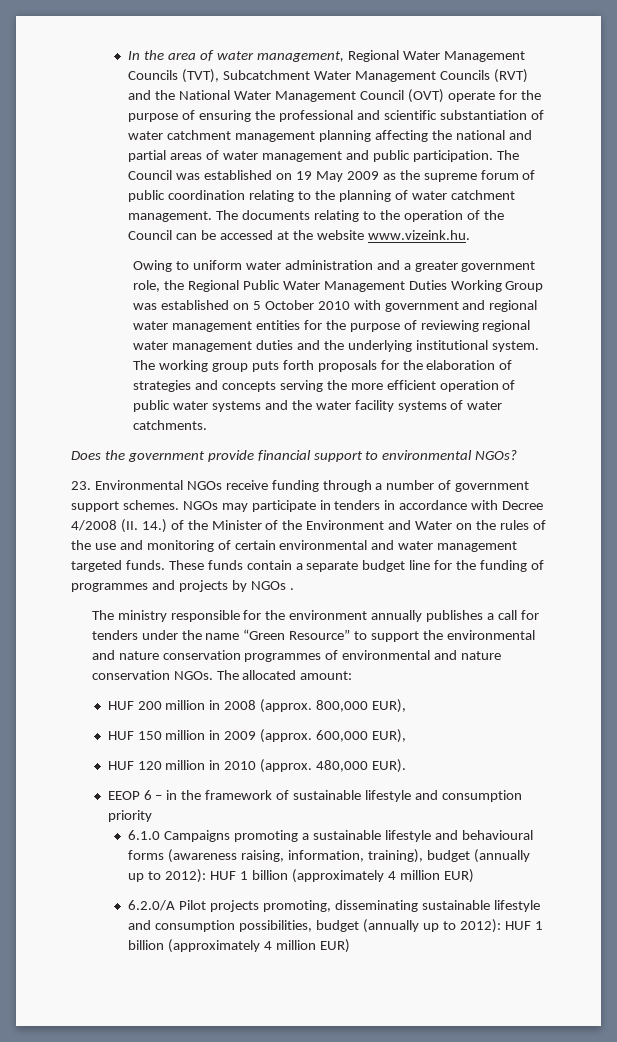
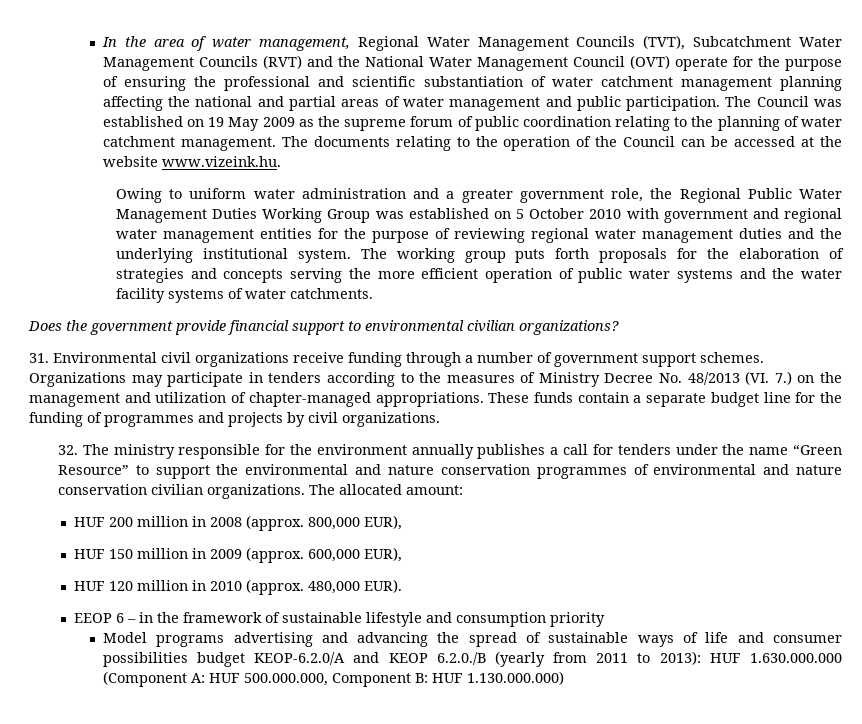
- Does the government provide financial support to environmental NGOs?
- 23. Environmental NGOs receive funding through a number of government support schemes.
+ Does the government provide financial support to environmental civilian organizations?
+ 31. Environmental civil organizations receive funding through a number of government support schemes.
- NGOs may participate in tenders in accordance with Decree 4/2008 (II. 14.) of the Minister of the Environment and Water on the rules of the use and monitoring of certain environmental and water management targeted funds.
+ Organizations may participate in tenders according to the measures of Ministry Decree No. 48/2013 (VI. 7.) on the management and utilization of chapter-managed appropriations.
- These funds contain a separate budget line for the funding of programmes and projects by NGOs .
- The ministry responsible for the environment annually publishes a call for tenders under the name “Green Resource” to support the environmental and nature conservation programmes of environmental and nature conservation NGOs.
+ These funds contain a separate budget line for the funding of programmes and projects by civil organizations.
+ 32. The ministry responsible for the environment annually publishes a call for tenders under the name “Green Resource” to support the environmental and nature conservation programmes of environmental and nature conservation civilian organizations.
- 6.1.0 Campaigns promoting a sustainable lifestyle and behavioural forms (awareness raising, information, training), budget (annually up to 2012): HUF 1 billion (approximately 4 million EUR)
- 6.2.0/A Pilot projects promoting, disseminating sustainable lifestyle and consumption possibilities, budget (annually up to 2012): HUF 1 billion (approximately 4 million EUR)
+ Model programs advertising and advancing the spread of sustainable ways of life and consumer possibilities budget KEOP-6.2.0/A and KEOP 6.2.0./B (yearly from 2011 to 2013): HUF 1.630.000.000 (Component A: HUF 500.000.000, Component B: HUF 1.130.000.000)

